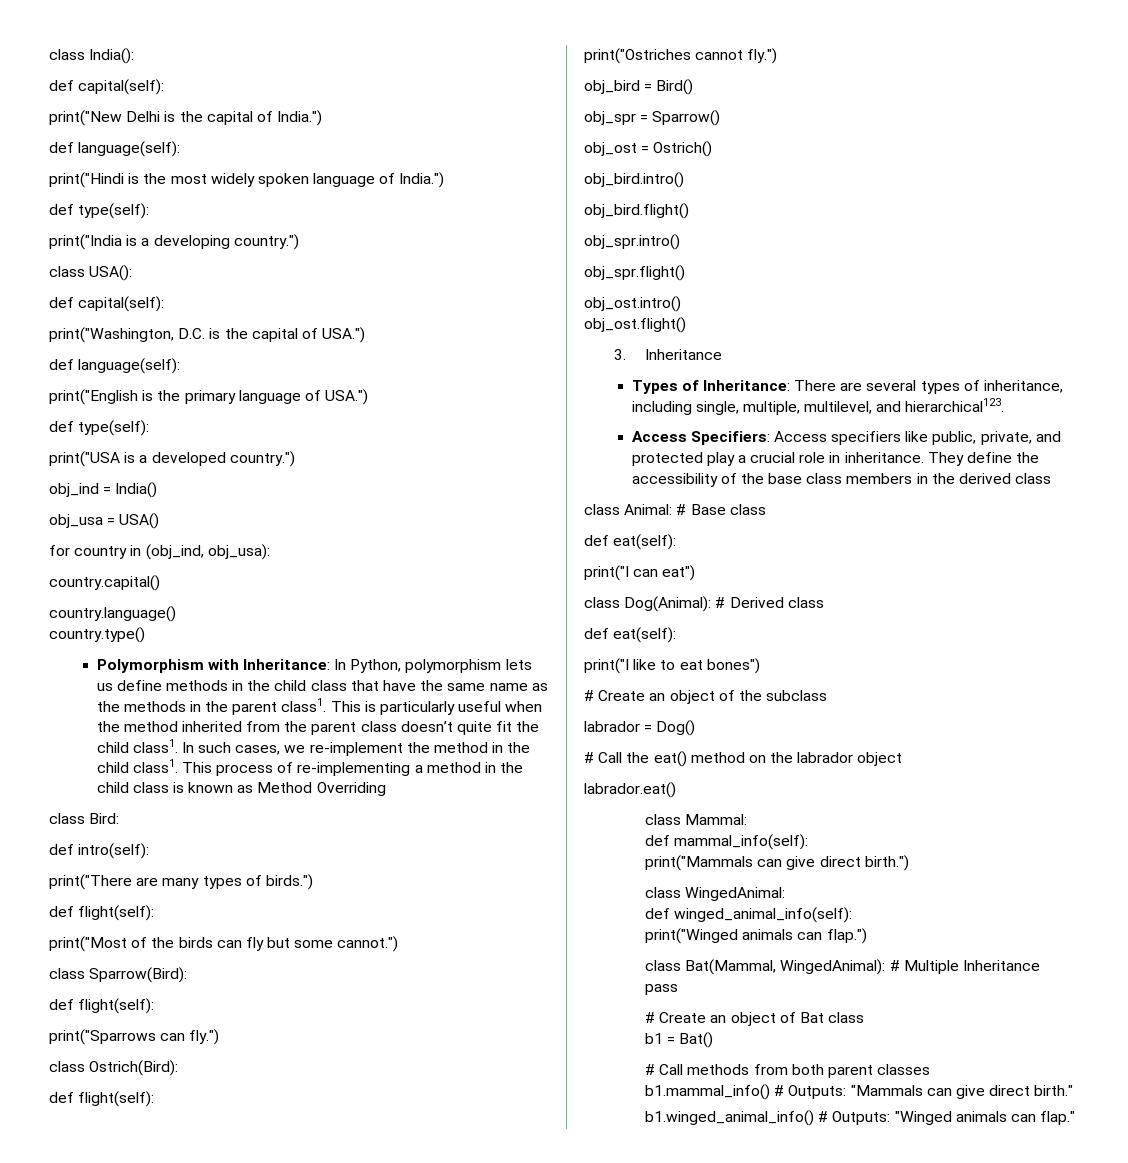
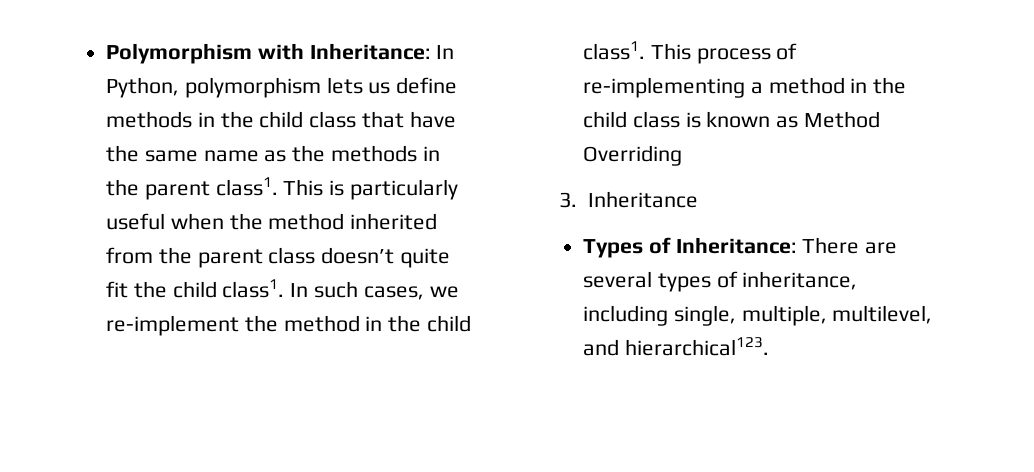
- class India():
- def capital(self):
- print("New Delhi is the capital of India.")
- def language(self):
- print("Hindi is the most widely spoken language of India.")
- def type(self):
- print("India is a developing country.")
- class USA():
- def capital(self):
- print("Washington, D.C. is the capital of USA.")
- def language(self):
- print("English is the primary language of USA.")
- def type(self):
- print("USA is a developed country.")
- obj_ind = India()
- obj_usa = USA()
- for country in (obj_ind, obj_usa):
- country.capital()
- country.language()
- country.type()
- class Bird:
- def intro(self):
- print("There are many types of birds.")
- def flight(self):
- print("Most of the birds can fly but some cannot.")
- class Sparrow(Bird):
- def flight(self):
- print("Sparrows can fly.")
- class Ostrich(Bird):
- def flight(self):
- print("Ostriches cannot fly.")
- obj_bird = Bird()
- obj_spr = Sparrow()
- obj_ost = Ostrich()
- obj_bird.intro()
- obj_bird.flight()
- obj_spr.intro()
- obj_spr.flight()
- obj_ost.intro()
- obj_ost.flight()
- Access Specifiers: Access specifiers like public, private, and protected play a crucial role in inheritance. They define the accessibility of the base class members in the derived class
- class Animal: # Base class
- def eat(self):
- print("I can eat")
- class Dog(Animal): # Derived class
- def eat(self):
- print("I like to eat bones")
- # Create an object of the subclass
- labrador = Dog()
- # Call the eat() method on the labrador object
- labrador.eat()
- class Mammal:
- def mammal_info(self):
- print("Mammals can give direct birth.")
- class WingedAnimal:
- def winged_animal_info(self):
- print("Winged animals can flap.")
- class Bat(Mammal, WingedAnimal): # Multiple Inheritance
- pass
- # Create an object of Bat class
- b1 = Bat()
- # Call methods from both parent classes
- b1.mammal_info() # Outputs: "Mammals can give direct birth."
- b1.winged_animal_info() # Outputs: "Winged animals can flap."

